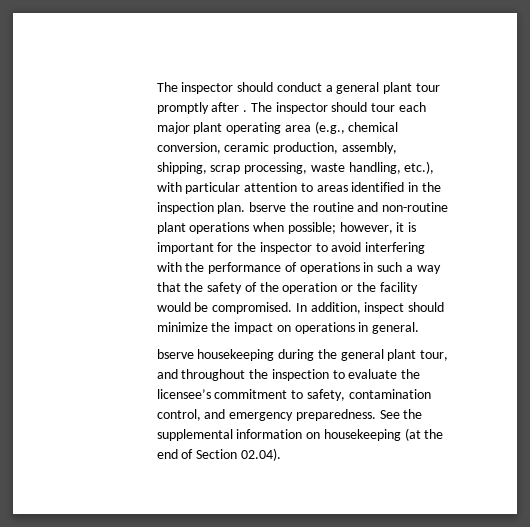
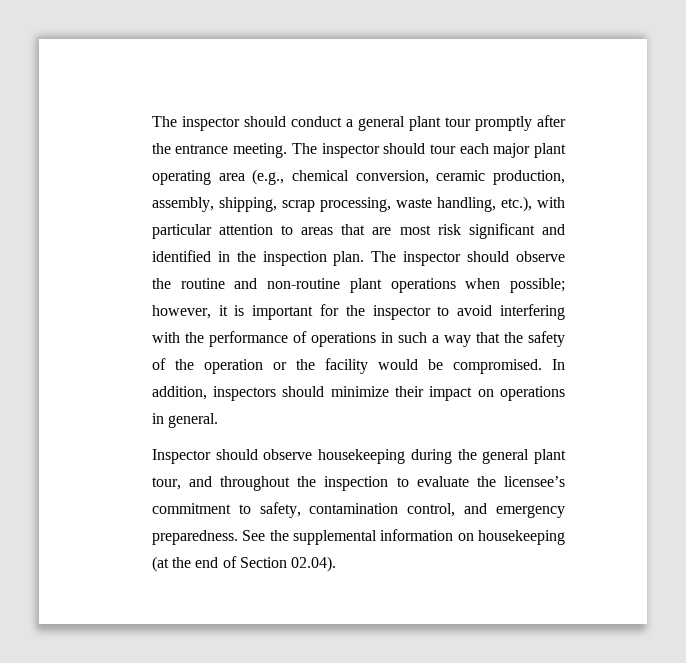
- The inspector should conduct a general plant tour promptly after .
+ The inspector should conduct a general plant tour promptly after the entrance meeting.
- The inspector should tour each major plant operating area (e.g., chemical conversion, ceramic production, assembly, shipping, scrap processing, waste handling, etc.), with particular attention to areas identified in the inspection plan. bserve the routine and non-routine plant operations when possible;
+ The inspector should tour each major plant operating area (e.g., chemical conversion, ceramic production, assembly, shipping, scrap processing, waste handling, etc.), with particular attention to areas that are most risk significant and identified in the inspection plan. The inspector should observe the routine and non-routine plant operations when possible;
- In addition, inspect should minimize the impact on operations in general.
+ In addition, inspectors should minimize their impact on operations in general.
- bserve housekeeping during the general plant tour, and throughout the inspection to evaluate the licensee’s commitment to safety, contamination control, and emergency preparedness.
+ Inspector should observe housekeeping during the general plant tour, and throughout the inspection to evaluate the licensee’s commitment to safety, contamination control, and emergency preparedness.

